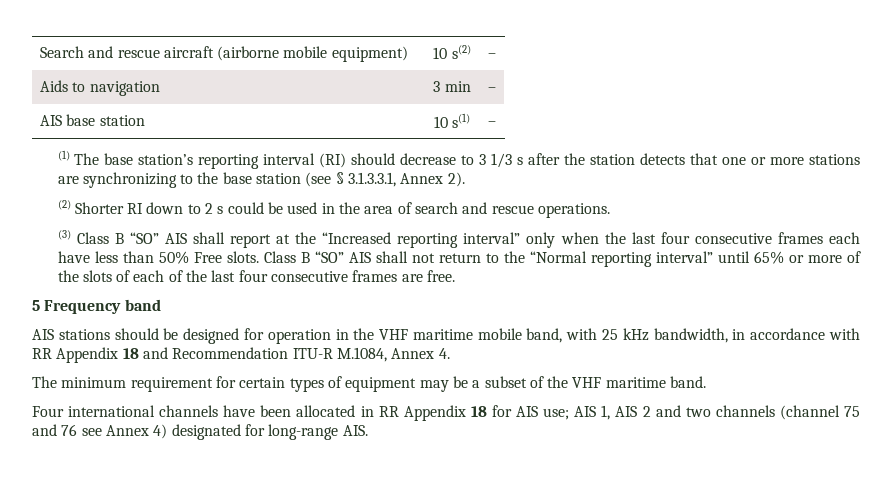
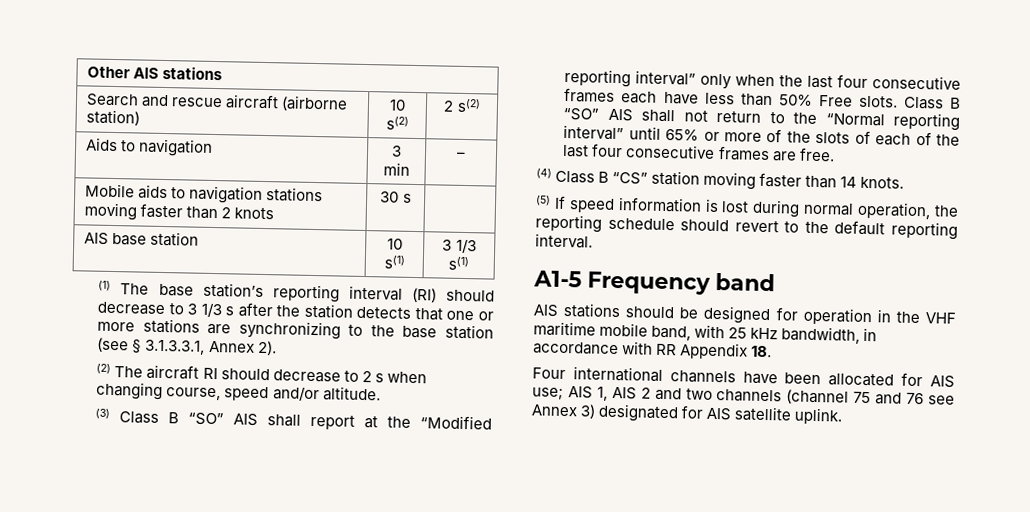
+ Other AIS stations
- Search and rescue aircraft (airborne mobile equipment) | 10 s(2) | –
+ Search and rescue aircraft (airborne station) | 10 s(2) | 2 s(2)
+ Mobile aids to navigation stations moving faster than 2 knots | 30 s |
- AIS base station | 10 s(1) | –
+ AIS base station | 10 s(1) | 3 1/3 s(1)
- (2) Shorter RI down to 2 s could be used in the area of search and rescue operations.
+ (2) The aircraft RI should decrease to 2 s when changing course, speed and/or altitude.
- (3) Class B “SO” AIS shall report at the “Increased reporting interval” only when the last four consecutive frames each have less than 50% Free slots.
+ (3) Class B “SO” AIS shall report at the “Modified reporting interval” only when the last four consecutive frames each have less than 50% Free slots.
- 5 Frequency band
+ (4) Class B “CS” station moving faster than 14 knots.
+ (5) If speed information is lost during normal operation, the reporting schedule should revert to the default reporting interval.
+ A1-5 Frequency band
- AIS stations should be designed for operation in the VHF maritime mobile band, with 25 kHz bandwidth, in accordance with RR Appendix 18 and Recommendation ITU-R M.1084, Annex 4.
- The minimum requirement for certain types of equipment may be a subset of the VHF maritime band.
+ AIS stations should be designed for operation in the VHF maritime mobile band, with 25 kHz bandwidth, in accordance with RR Appendix 18.
- Four international channels have been allocated in RR Appendix 18 for AIS use; AIS 1, AIS 2 and two channels (channel 75 and 76 see Annex 4) designated for long-range AIS.
+ Four international channels have been allocated for AIS use; AIS 1, AIS 2 and two channels (channel 75 and 76 see Annex 3) designated for AIS satellite uplink.

